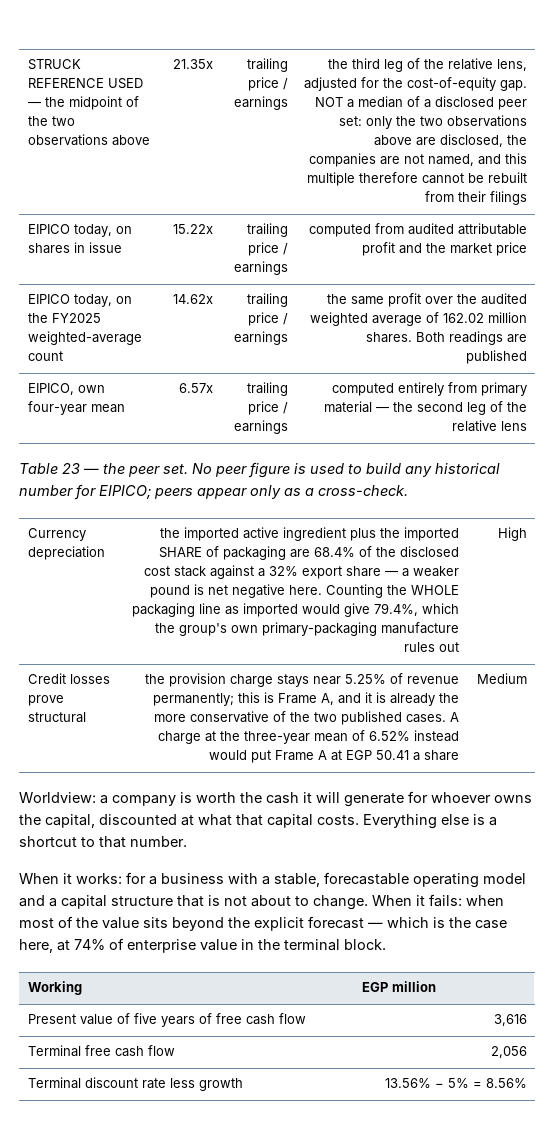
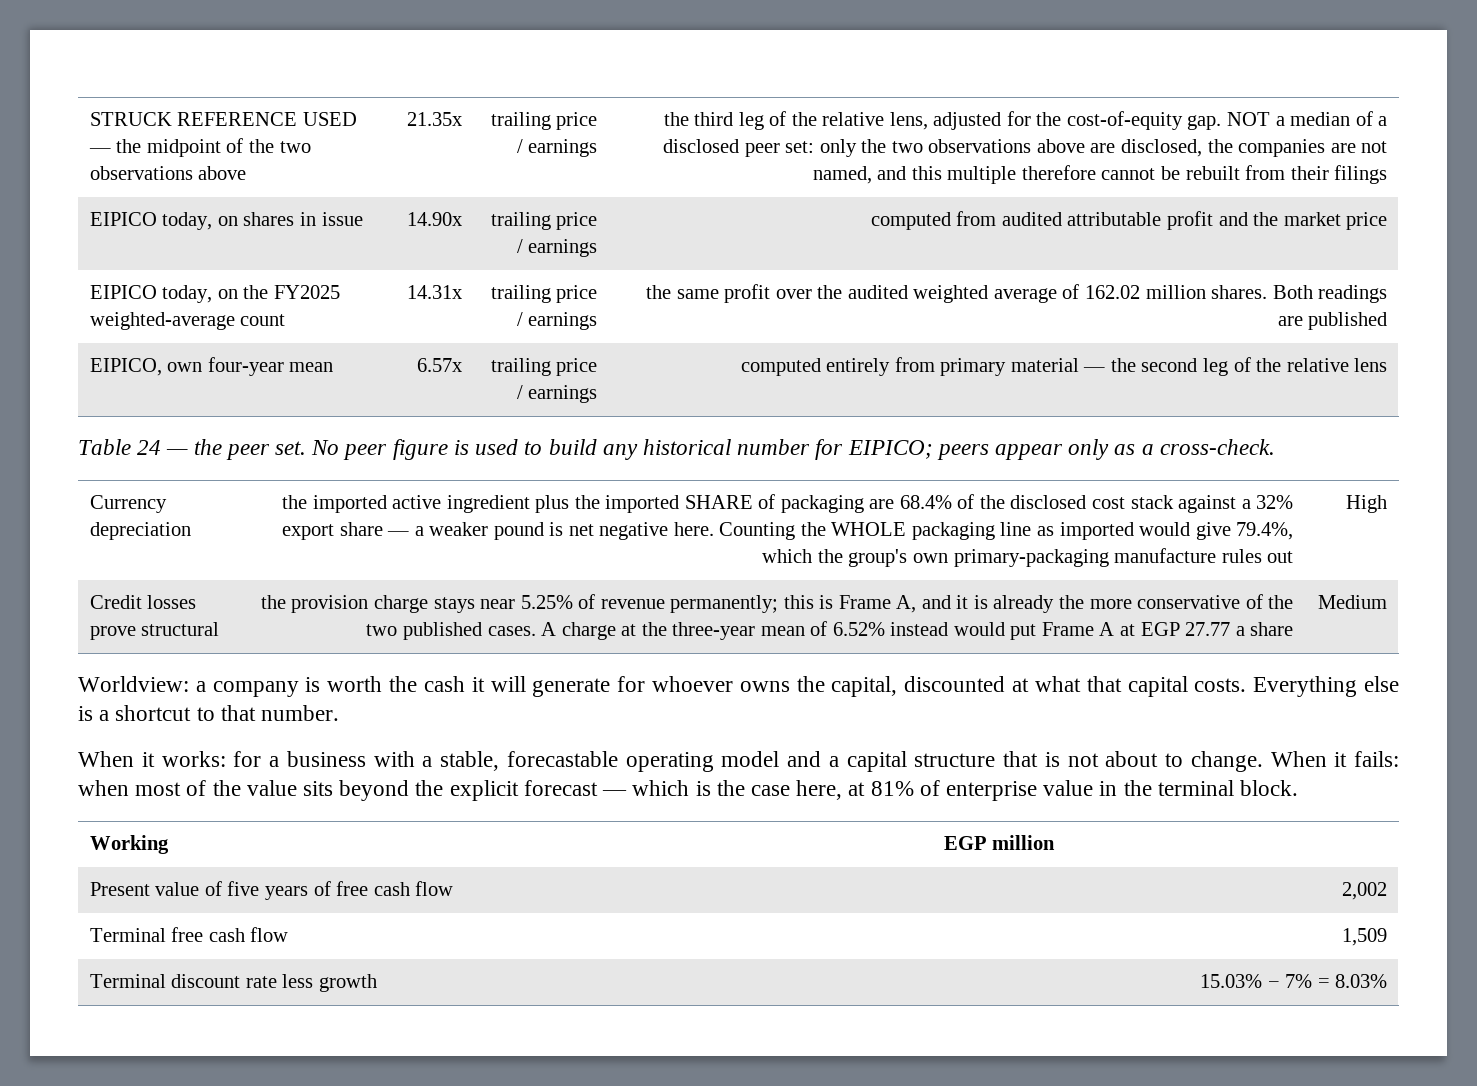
- EIPICO today, on shares in issue | 15.22x | trailing price / earnings | computed from audited attributable profit and the market price
+ EIPICO today, on shares in issue | 14.90x | trailing price / earnings | computed from audited attributable profit and the market price
- EIPICO today, on the FY2025 weighted-average count | 14.62x | trailing price / earnings | the same profit over the audited weighted average of 162.02 million shares. Both readings are published
+ EIPICO today, on the FY2025 weighted-average count | 14.31x | trailing price / earnings | the same profit over the audited weighted average of 162.02 million shares. Both readings are published
- Table 23 — the peer set.
+ Table 24 — the peer set.
- A charge at the three-year mean of 6.52% instead would put Frame A at EGP 50.41 a share
+ A charge at the three-year mean of 6.52% instead would put Frame A at EGP 27.77 a share
- When it fails: when most of the value sits beyond the explicit forecast — which is the case here, at 74% of enterprise value in the terminal block.
+ When it fails: when most of the value sits beyond the explicit forecast — which is the case here, at 81% of enterprise value in the terminal block.
- Present value of five years of free cash flow | 3,616
+ Present value of five years of free cash flow | 2,002
- Terminal free cash flow | 2,056
+ Terminal free cash flow | 1,509
- Terminal discount rate less growth | 13.56% − 5% = 8.56%
+ Terminal discount rate less growth | 15.03% − 7% = 8.03%

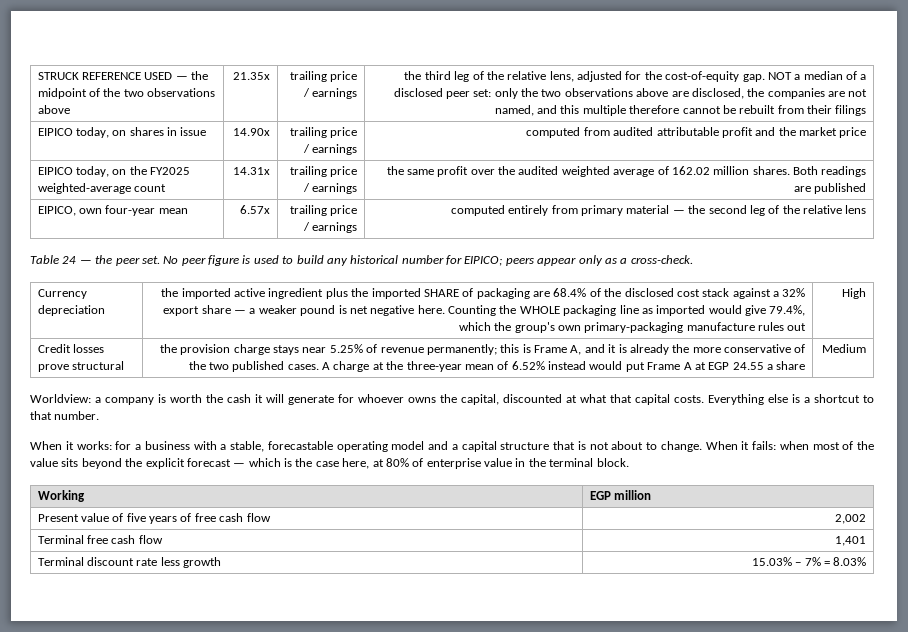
- A charge at the three-year mean of 6.52% instead would put Frame A at EGP 27.77 a share
+ A charge at the three-year mean of 6.52% instead would put Frame A at EGP 24.55 a share
- When it fails: when most of the value sits beyond the explicit forecast — which is the case here, at 81% of enterprise value in the terminal block.
+ When it fails: when most of the value sits beyond the explicit forecast — which is the case here, at 80% of enterprise value in the terminal block.
- Terminal free cash flow | 1,509
+ Terminal free cash flow | 1,401

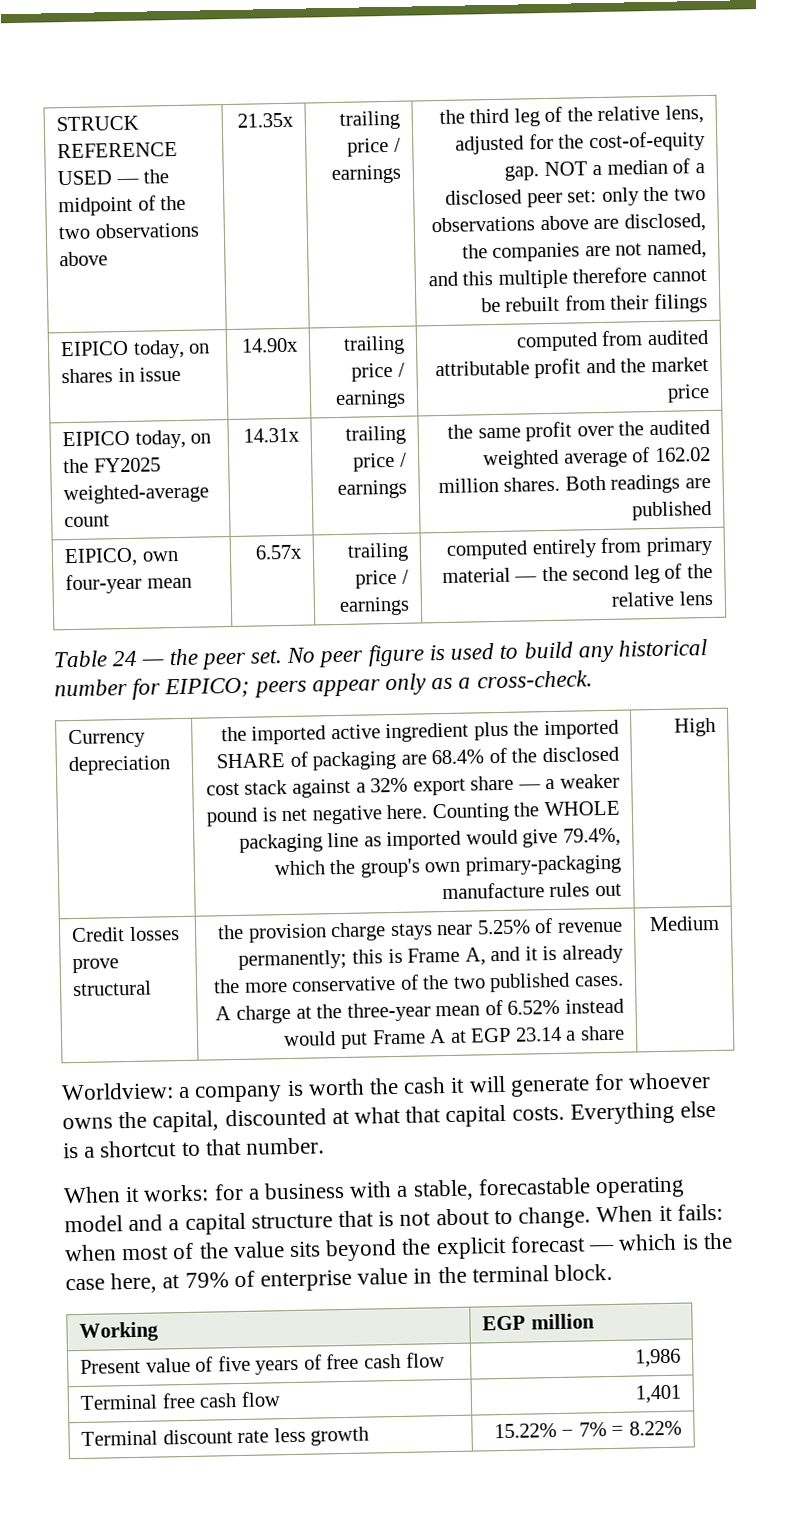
- A charge at the three-year mean of 6.52% instead would put Frame A at EGP 24.55 a share
+ A charge at the three-year mean of 6.52% instead would put Frame A at EGP 23.14 a share
- When it fails: when most of the value sits beyond the explicit forecast — which is the case here, at 80% of enterprise value in the terminal block.
+ When it fails: when most of the value sits beyond the explicit forecast — which is the case here, at 79% of enterprise value in the terminal block.
- Present value of five years of free cash flow | 2,002
+ Present value of five years of free cash flow | 1,986
- Terminal discount rate less growth | 15.03% − 7% = 8.03%
+ Terminal discount rate less growth | 15.22% − 7% = 8.22%

